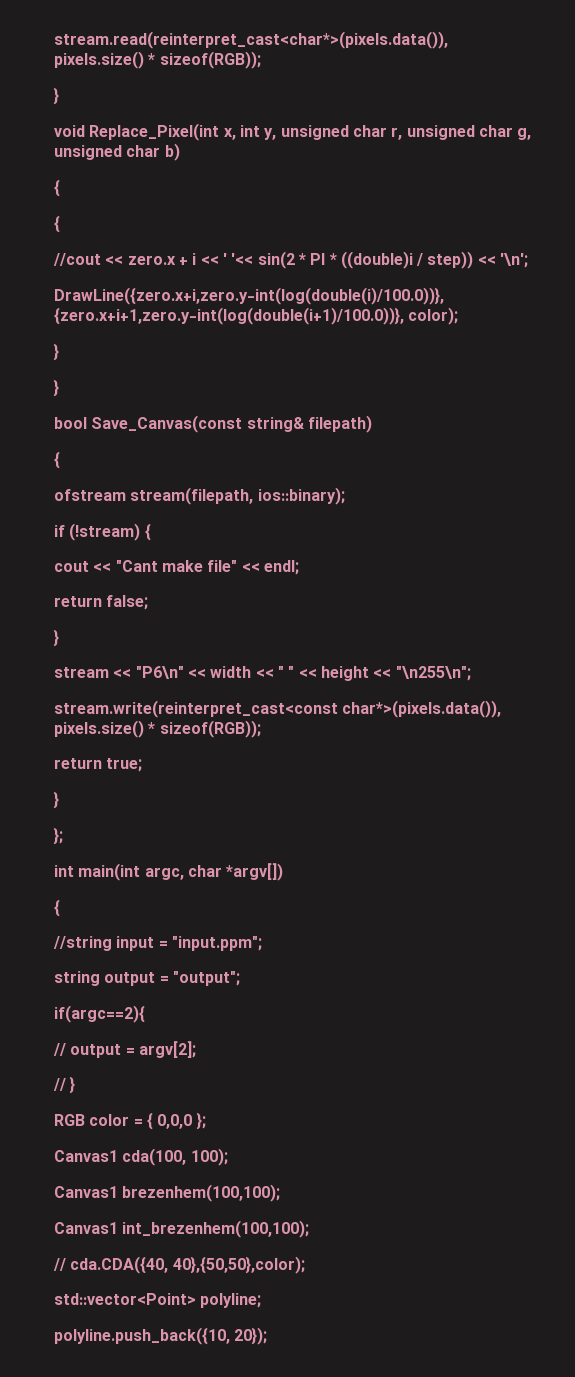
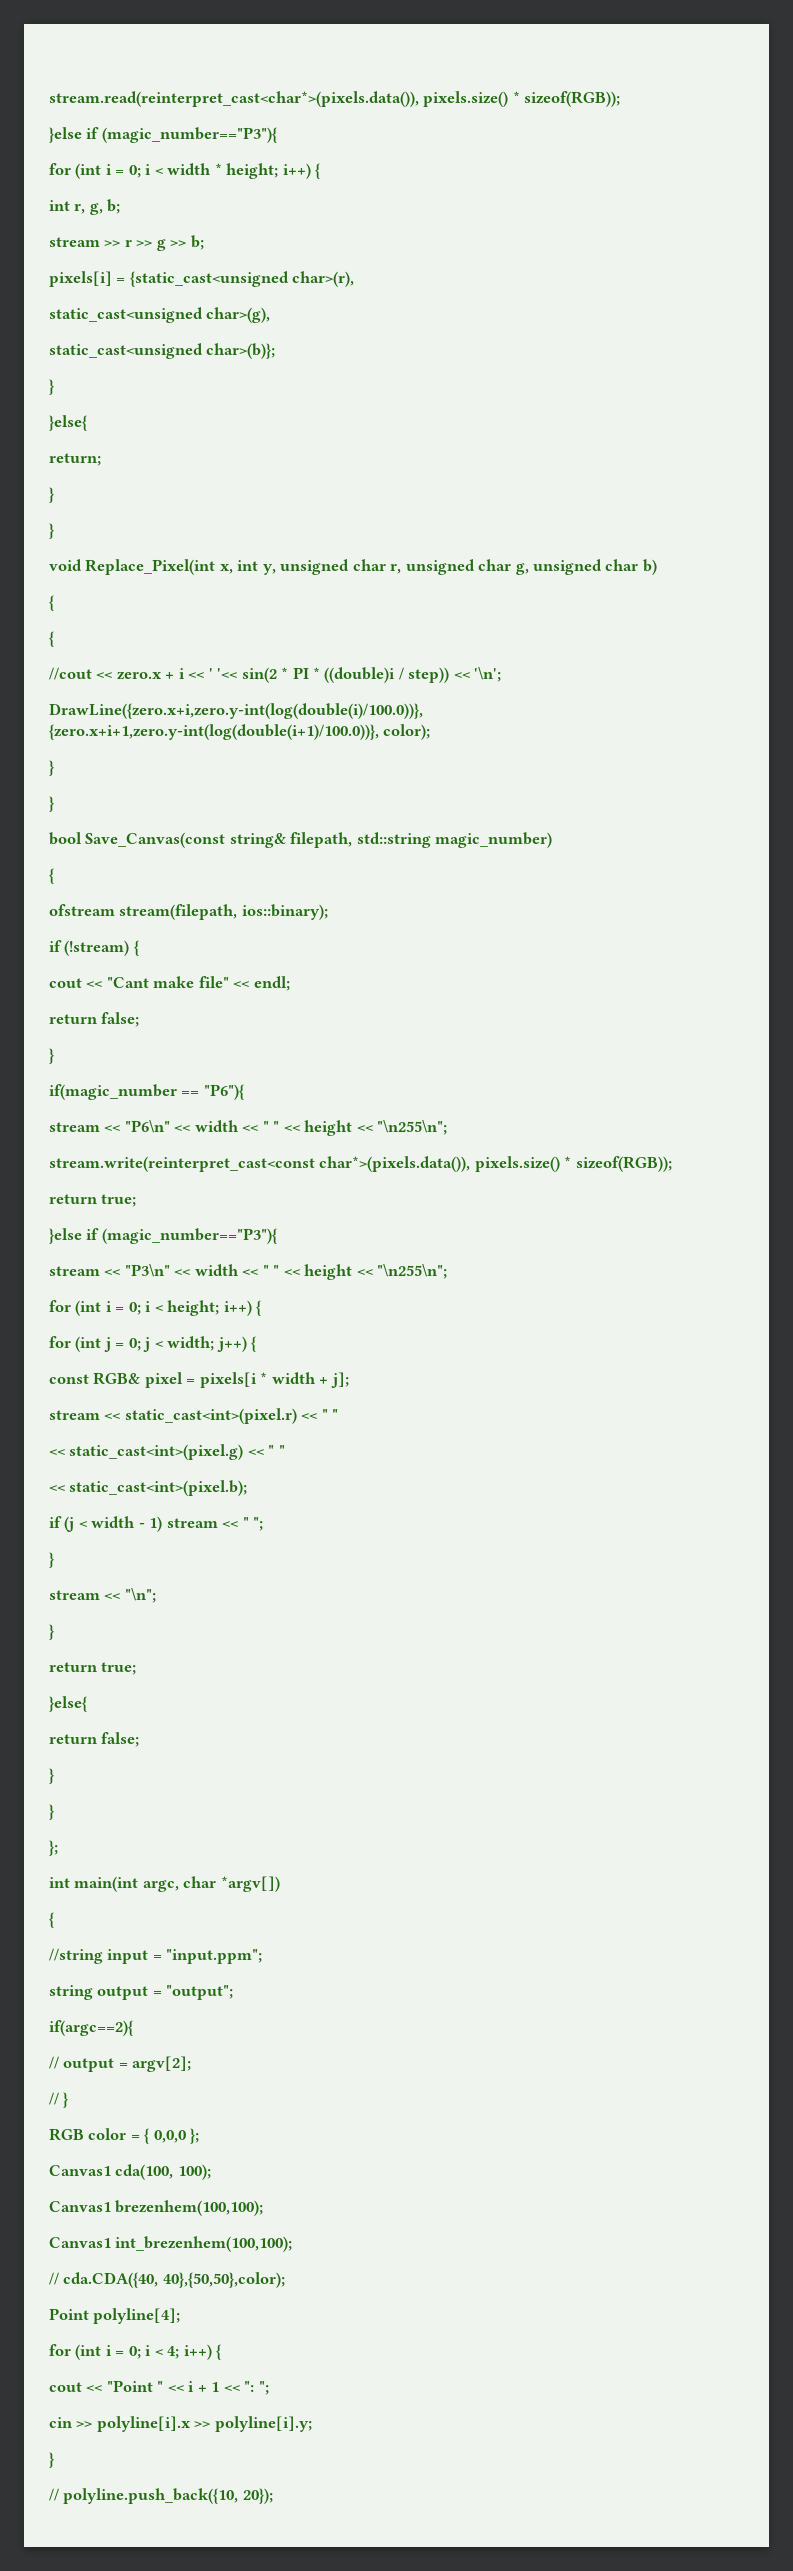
  stream.read(reinterpret_cast<char*>(pixels.data()), pixels.size() * sizeof(RGB));
+ }else if (magic_number=="P3"){
+ for (int i = 0; i < width * height; i++) {
+ int r, g, b;
+ stream >> r >> g >> b;
+ pixels[i] = {static_cast<unsigned char>(r),
+ static_cast<unsigned char>(g),
+ static_cast<unsigned char>(b)};
+ }
+ }else{
+ return;
+ }
- bool Save_Canvas(const string& filepath)
+ bool Save_Canvas(const string& filepath, std::string magic_number)
+ if(magic_number == "P6"){
  stream.write(reinterpret_cast<const char*>(pixels.data()), pixels.size() * sizeof(RGB));
  return true;
+ }else if (magic_number=="P3"){
+ stream << "P3\n" << width << " " << height << "\n255\n";
+ for (int i = 0; i < height; i++) {
+ for (int j = 0; j < width; j++) {
+ const RGB& pixel = pixels[i * width + j];
+ stream << static_cast<int>(pixel.r) << " "
+ << static_cast<int>(pixel.g) << " "
+ << static_cast<int>(pixel.b);
+ if (j < width - 1) stream << " ";
+ }
+ stream << "\n";
+ }
+ return true;
+ }else{
+ return false;
+ }
- std::vector<Point> polyline;
- polyline.push_back({10, 20});
+ Point polyline[4];
+ for (int i = 0; i < 4; i++) {
+ cout << "Point " << i + 1 << ": ";
+ cin >> polyline[i].x >> polyline[i].y;
+ }
+ // polyline.push_back({10, 20});

